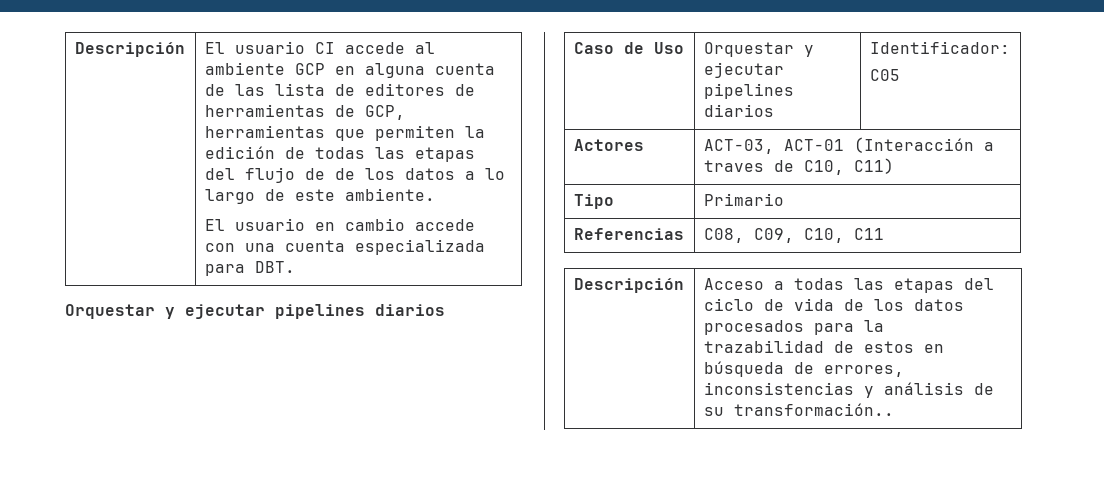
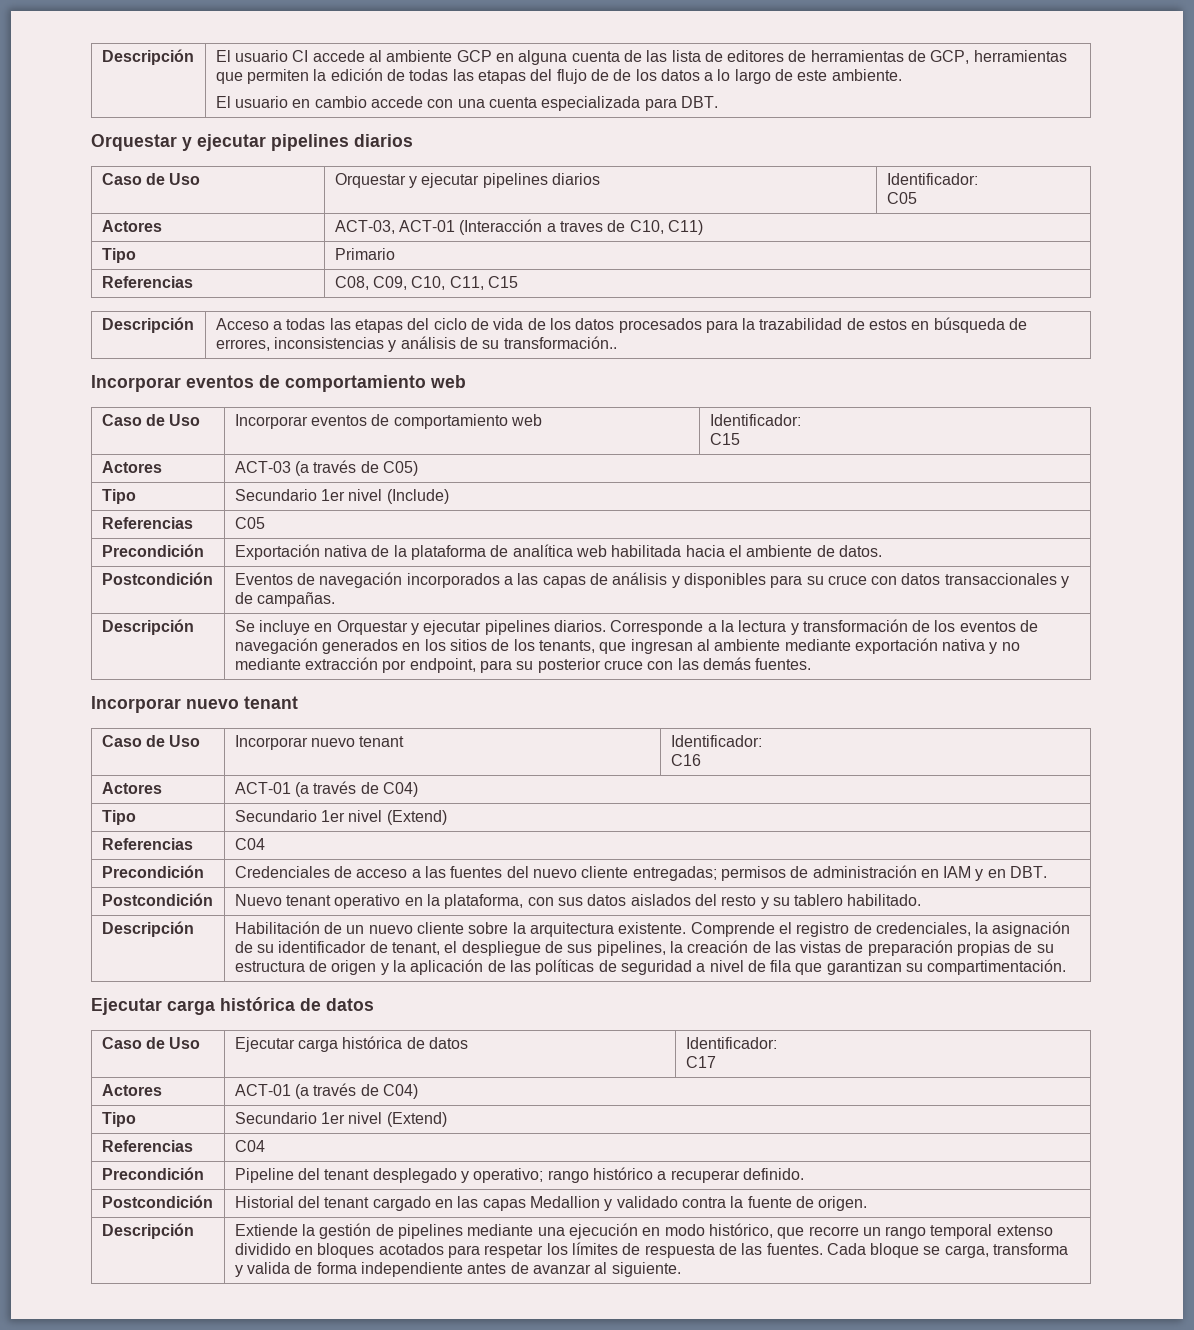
- Referencias | C08, C09, C10, C11
+ Referencias | C08, C09, C10, C11, C15
  Descripción | Acceso a todas las etapas del ciclo de vida de los datos procesados para la trazabilidad de estos en búsqueda de errores, inconsistencias y análisis de su transformación..
+ Incorporar eventos de comportamiento web
+ Caso de Uso | Incorporar eventos de comportamiento web | Identificador:
+ C15
+ Actores | ACT-03 (a través de C05)
+ Tipo | Secundario 1er nivel (Include)
+ Referencias | C05
+ Precondición | Exportación nativa de la plataforma de analítica web habilitada hacia el ambiente de datos.
+ Postcondición | Eventos de navegación incorporados a las capas de análisis y disponibles para su cruce con datos transaccionales y de campañas.
+ Descripción | Se incluye en Orquestar y ejecutar pipelines diarios. Corresponde a la lectura y transformación de los eventos de navegación generados en los sitios de los tenants, que ingresan al ambiente mediante exportación nativa y no mediante extracción por endpoint, para su posterior cruce con las demás fuentes.
+ Incorporar nuevo tenant
+ Caso de Uso | Incorporar nuevo tenant | Identificador:
+ C16
+ Actores | ACT-01 (a través de C04)
+ Tipo | Secundario 1er nivel (Extend)
+ Referencias | C04
+ Precondición | Credenciales de acceso a las fuentes del nuevo cliente entregadas; permisos de administración en IAM y en DBT.
+ Postcondición | Nuevo tenant operativo en la plataforma, con sus datos aislados del resto y su tablero habilitado.
+ Descripción | Habilitación de un nuevo cliente sobre la arquitectura existente. Comprende el registro de credenciales, la asignación de su identificador de tenant, el despliegue de sus pipelines, la creación de las vistas de preparación propias de su estructura de origen y la aplicación de las políticas de seguridad a nivel de fila que garantizan su compartimentación.
+ Ejecutar carga histórica de datos
+ Caso de Uso | Ejecutar carga histórica de datos | Identificador:
+ C17
+ Actores | ACT-01 (a través de C04)
+ Tipo | Secundario 1er nivel (Extend)
+ Referencias | C04
+ Precondición | Pipeline del tenant desplegado y operativo; rango histórico a recuperar definido.
+ Postcondición | Historial del tenant cargado en las capas Medallion y validado contra la fuente de origen.
+ Descripción | Extiende la gestión de pipelines mediante una ejecución en modo histórico, que recorre un rango temporal extenso dividido en bloques acotados para respetar los límites de respuesta de las fuentes. Cada bloque se carga, transforma y valida de forma independiente antes de avanzar al siguiente.

